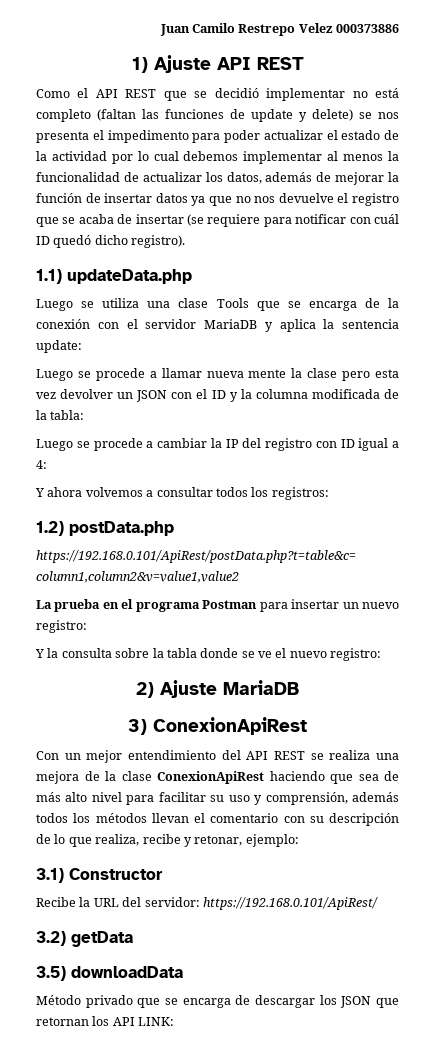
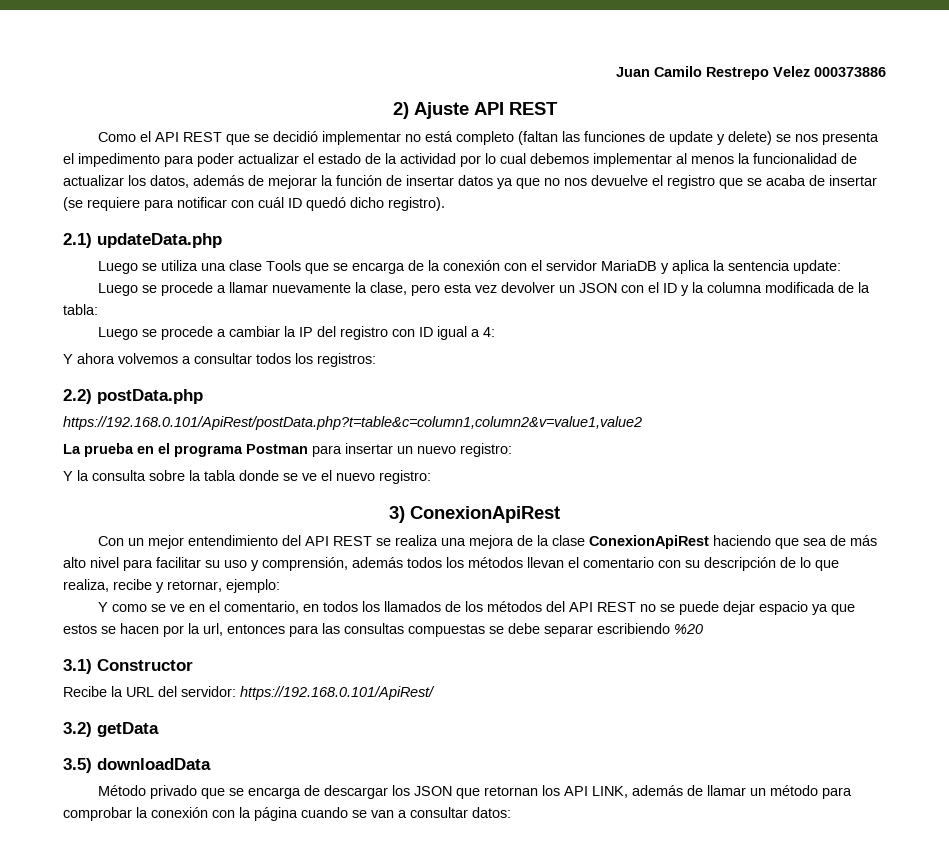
- 1) Ajuste API REST
+ 2) Ajuste API REST
- 1.1) updateData.php
+ 2.1) updateData.php
- Luego se procede a llamar nueva mente la clase pero esta vez devolver un JSON con el ID y la columna modificada de la tabla:
+ Luego se procede a llamar nuevamente la clase, pero esta vez devolver un JSON con el ID y la columna modificada de la tabla:
- 1.2) postData.php
+ 2.2) postData.php
- 2) Ajuste MariaDB
- Con un mejor entendimiento del API REST se realiza una mejora de la clase ConexionApiRest haciendo que sea de más alto nivel para facilitar su uso y comprensión, además todos los métodos llevan el comentario con su descripción de lo que realiza, recibe y retonar, ejemplo:
+ Con un mejor entendimiento del API REST se realiza una mejora de la clase ConexionApiRest haciendo que sea de más alto nivel para facilitar su uso y comprensión, además todos los métodos llevan el comentario con su descripción de lo que realiza, recibe y retornar, ejemplo:
+ Y como se ve en el comentario, en todos los llamados de los métodos del API REST no se puede dejar espacio ya que estos se hacen por la url, entonces para las consultas compuestas se debe separar escribiendo %20
- Método privado que se encarga de descargar los JSON que retornan los API LINK:
+ Método privado que se encarga de descargar los JSON que retornan los API LINK, además de llamar un método para comprobar la conexión con la página cuando se van a consultar datos:

